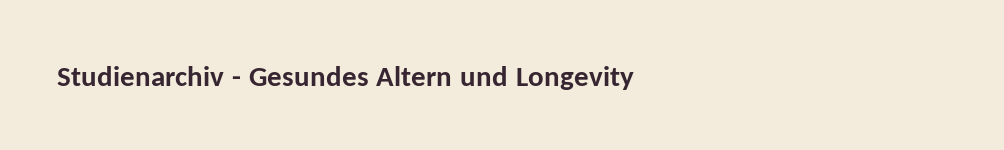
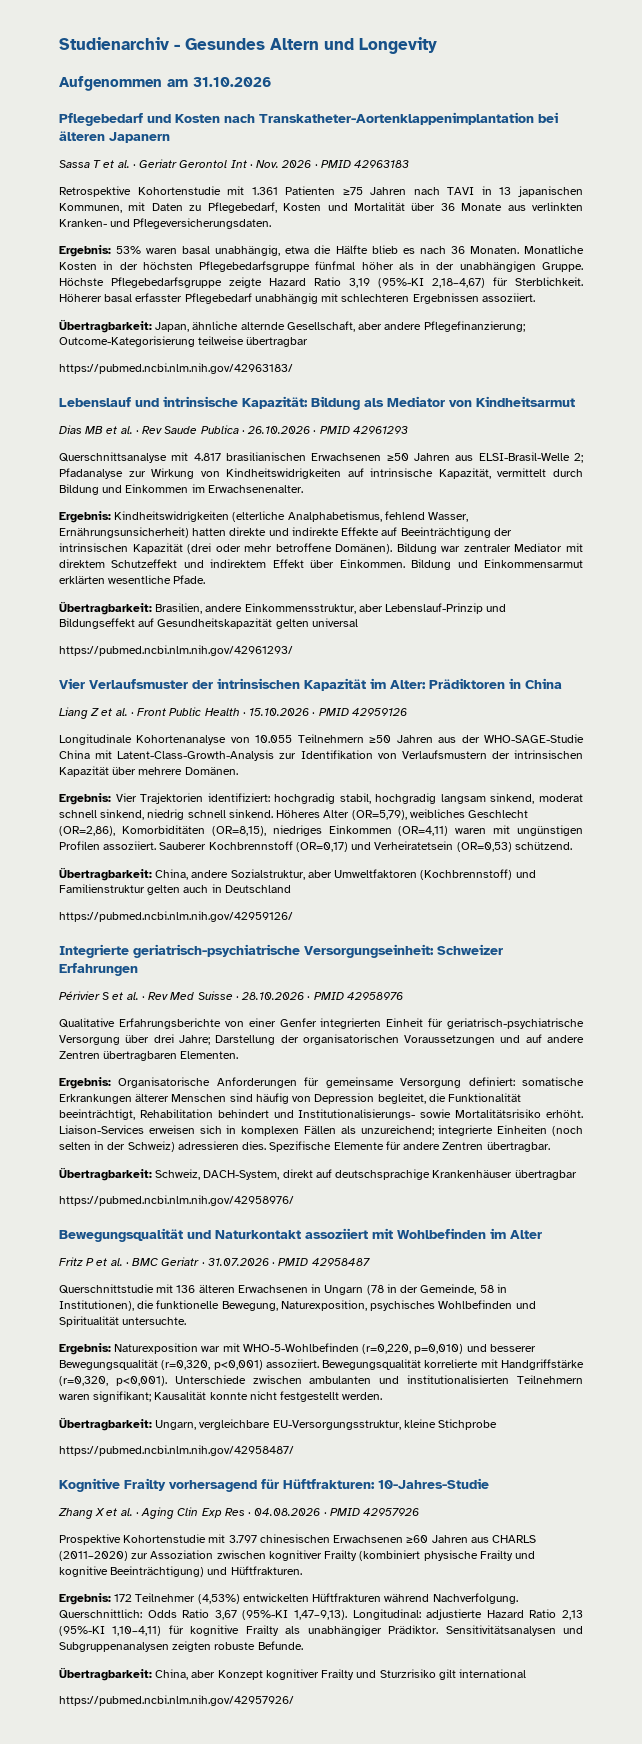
+ Aufgenommen am 31.10.2026
+ Pflegebedarf und Kosten nach Transkatheter-Aortenklappenimplantation bei älteren Japanern
+ Sassa T et al. · Geriatr Gerontol Int · Nov. 2026 · PMID 42963183
+ Retrospektive Kohortenstudie mit 1.361 Patienten ≥75 Jahren nach TAVI in 13 japanischen Kommunen, mit Daten zu Pflegebedarf, Kosten und Mortalität über 36 Monate aus verlinkten Kranken- und Pflegeversicherungsdaten.
+ Ergebnis: 53% waren basal unabhängig, etwa die Hälfte blieb es nach 36 Monaten. Monatliche Kosten in der höchsten Pflegebedarfsgruppe fünfmal höher als in der unabhängigen Gruppe. Höchste Pflegebedarfsgruppe zeigte Hazard Ratio 3,19 (95%-KI 2,18–4,67) für Sterblichkeit. Höherer basal erfasster Pflegebedarf unabhängig mit schlechteren Ergebnissen assoziiert.
+ Übertragbarkeit: Japan, ähnliche alternde Gesellschaft, aber andere Pflegefinanzierung; Outcome-Kategorisierung teilweise übertragbar
+ https://pubmed.ncbi.nlm.nih.gov/42963183/
+ Lebenslauf und intrinsische Kapazität: Bildung als Mediator von Kindheitsarmut
+ Dias MB et al. · Rev Saude Publica · 26.10.2026 · PMID 42961293
+ Querschnittsanalyse mit 4.817 brasilianischen Erwachsenen ≥50 Jahren aus ELSI-Brasil-Welle 2; Pfadanalyse zur Wirkung von Kindheitswidrigkeiten auf intrinsische Kapazität, vermittelt durch Bildung und Einkommen im Erwachsenenalter.
+ Ergebnis: Kindheitswidrigkeiten (elterliche Analphabetismus, fehlend Wasser, Ernährungsunsicherheit) hatten direkte und indirekte Effekte auf Beeinträchtigung der intrinsischen Kapazität (drei oder mehr betroffene Domänen). Bildung war zentraler Mediator mit direktem Schutzeffekt und indirektem Effekt über Einkommen. Bildung und Einkommensarmut erklärten wesentliche Pfade.
+ Übertragbarkeit: Brasilien, andere Einkommensstruktur, aber Lebenslauf-Prinzip und Bildungseffekt auf Gesundheitskapazität gelten universal
+ https://pubmed.ncbi.nlm.nih.gov/42961293/
+ Vier Verlaufsmuster der intrinsischen Kapazität im Alter: Prädiktoren in China
+ Liang Z et al. · Front Public Health · 15.10.2026 · PMID 42959126
+ Longitudinale Kohortenanalyse von 10.055 Teilnehmern ≥50 Jahren aus der WHO-SAGE-Studie China mit Latent-Class-Growth-Analysis zur Identifikation von Verlaufsmustern der intrinsischen Kapazität über mehrere Domänen.
+ Ergebnis: Vier Trajektorien identifiziert: hochgradig stabil, hochgradig langsam sinkend, moderat schnell sinkend, niedrig schnell sinkend. Höheres Alter (OR=5,79), weibliches Geschlecht (OR=2,86), Komorbiditäten (OR=8,15), niedriges Einkommen (OR=4,11) waren mit ungünstigen Profilen assoziiert. Sauberer Kochbrennstoff (OR=0,17) und Verheiratetsein (OR=0,53) schützend.
+ Übertragbarkeit: China, andere Sozialstruktur, aber Umweltfaktoren (Kochbrennstoff) und Familienstruktur gelten auch in Deutschland
+ https://pubmed.ncbi.nlm.nih.gov/42959126/
+ Integrierte geriatrisch-psychiatrische Versorgungseinheit: Schweizer Erfahrungen
+ Périvier S et al. · Rev Med Suisse · 28.10.2026 · PMID 42958976
+ Qualitative Erfahrungsberichte von einer Genfer integrierten Einheit für geriatrisch-psychiatrische Versorgung über drei Jahre; Darstellung der organisatorischen Voraussetzungen und auf andere Zentren übertragbaren Elementen.
+ Ergebnis: Organisatorische Anforderungen für gemeinsame Versorgung definiert: somatische Erkrankungen älterer Menschen sind häufig von Depression begleitet, die Funktionalität beeinträchtigt, Rehabilitation behindert und Institutionalisierungs- sowie Mortalitätsrisiko erhöht. Liaison-Services erweisen sich in komplexen Fällen als unzureichend; integrierte Einheiten (noch selten in der Schweiz) adressieren dies. Spezifische Elemente für andere Zentren übertragbar.
+ Übertragbarkeit: Schweiz, DACH-System, direkt auf deutschsprachige Krankenhäuser übertragbar
+ https://pubmed.ncbi.nlm.nih.gov/42958976/
+ Bewegungsqualität und Naturkontakt assoziiert mit Wohlbefinden im Alter
+ Fritz P et al. · BMC Geriatr · 31.07.2026 · PMID 42958487
+ Querschnittstudie mit 136 älteren Erwachsenen in Ungarn (78 in der Gemeinde, 58 in Institutionen), die funktionelle Bewegung, Naturexposition, psychisches Wohlbefinden und Spiritualität untersuchte.
+ Ergebnis: Naturexposition war mit WHO-5-Wohlbefinden (r=0,220, p=0,010) und besserer Bewegungsqualität (r=0,320, p<0,001) assoziiert. Bewegungsqualität korrelierte mit Handgriffstärke (r=0,320, p<0,001). Unterschiede zwischen ambulanten und institutionalisierten Teilnehmern waren signifikant; Kausalität konnte nicht festgestellt werden.
+ Übertragbarkeit: Ungarn, vergleichbare EU-Versorgungsstruktur, kleine Stichprobe
+ https://pubmed.ncbi.nlm.nih.gov/42958487/
+ Kognitive Frailty vorhersagend für Hüftfrakturen: 10-Jahres-Studie
+ Zhang X et al. · Aging Clin Exp Res · 04.08.2026 · PMID 42957926
+ Prospektive Kohortenstudie mit 3.797 chinesischen Erwachsenen ≥60 Jahren aus CHARLS (2011–2020) zur Assoziation zwischen kognitiver Frailty (kombiniert physische Frailty und kognitive Beeinträchtigung) und Hüftfrakturen.
+ Ergebnis: 172 Teilnehmer (4,53%) entwickelten Hüftfrakturen während Nachverfolgung. Querschnittlich: Odds Ratio 3,67 (95%-KI 1,47–9,13). Longitudinal: adjustierte Hazard Ratio 2,13 (95%-KI 1,10–4,11) für kognitive Frailty als unabhängiger Prädiktor. Sensitivitätsanalysen und Subgruppenanalysen zeigten robuste Befunde.
+ Übertragbarkeit: China, aber Konzept kognitiver Frailty und Sturzrisiko gilt international
+ https://pubmed.ncbi.nlm.nih.gov/42957926/

